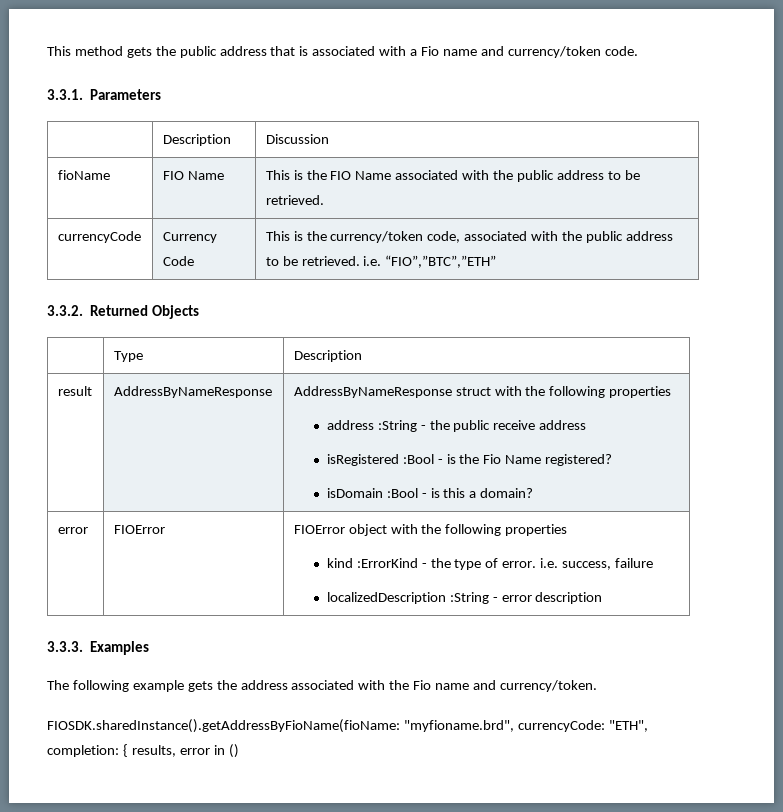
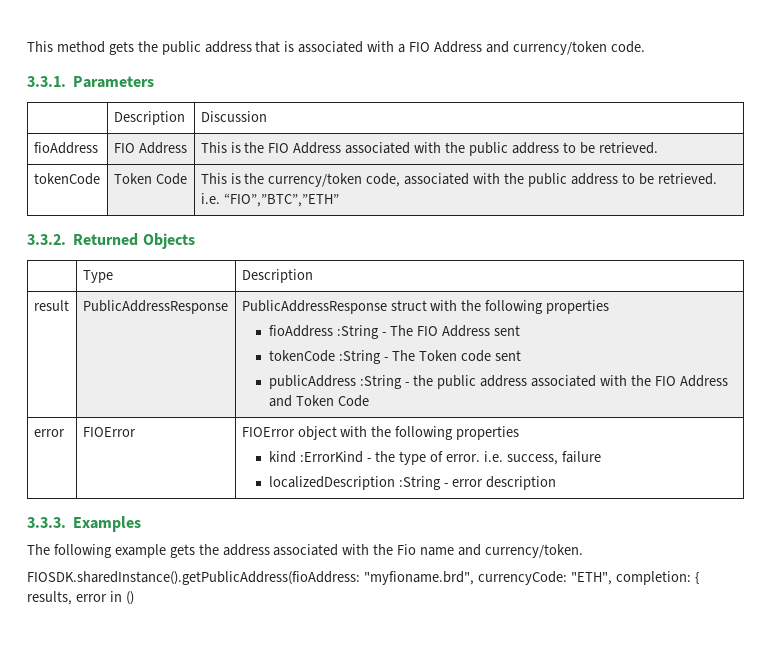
- This method gets the public address that is associated with a Fio name and currency/token code.
+ This method gets the public address that is associated with a FIO Address and currency/token code.
- fioName | FIO Name | This is the FIO Name associated with the public address to be retrieved.
+ fioAddress | FIO Address | This is the FIO Address associated with the public address to be retrieved.
- currencyCode | Currency Code | This is the currency/token code, associated with the public address to be retrieved. i.e. “FIO”,”BTC”,”ETH”
+ tokenCode | Token Code | This is the currency/token code, associated with the public address to be retrieved. i.e. “FIO”,”BTC”,”ETH”
- result | AddressByNameResponse | AddressByNameResponse struct with the following properties
- address :String - the public receive address
- isRegistered :Bool - is the Fio Name registered?
- isDomain :Bool - is this a domain?
+ result | PublicAddressResponse | PublicAddressResponse struct with the following properties
+ fioAddress :String - The FIO Address sent
+ tokenCode :String - The Token code sent
+ publicAddress :String - the public address associated with the FIO Address and Token Code
- FIOSDK.sharedInstance().getAddressByFioName(fioName: "myfioname.brd", currencyCode: "ETH", completion: { results, error in ()
+ FIOSDK.sharedInstance().getPublicAddress(fioAddress: "myfioname.brd", currencyCode: "ETH", completion: { results, error in ()

